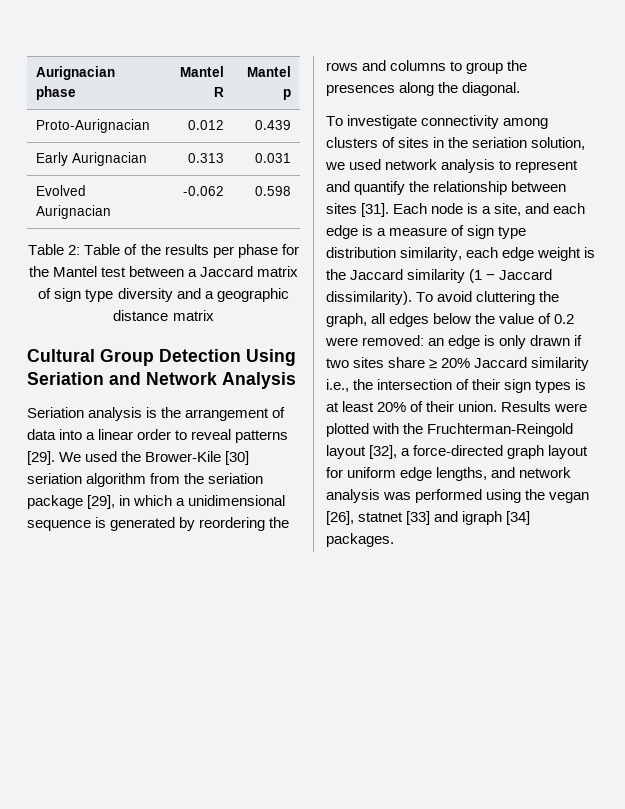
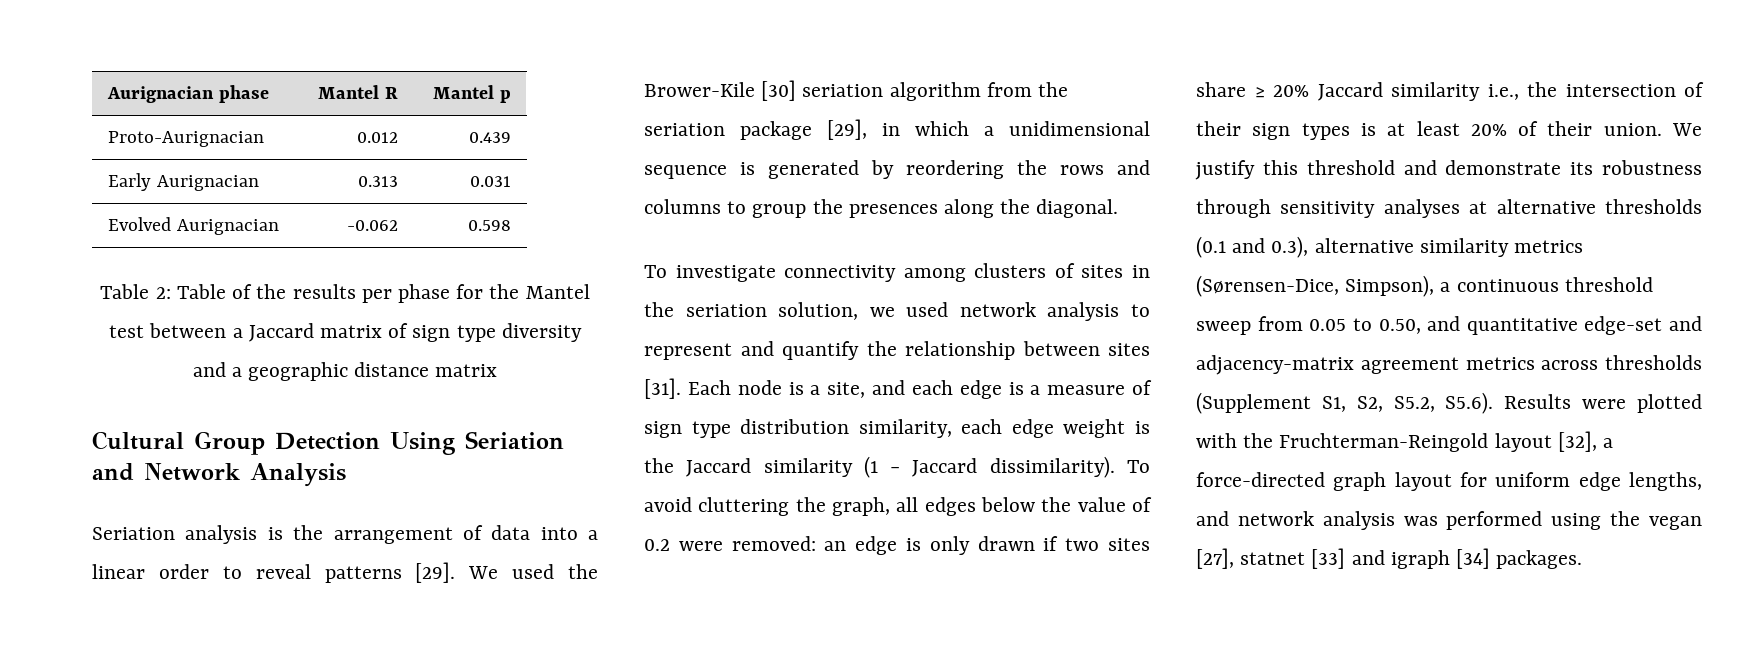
- Results were plotted with the Fruchterman-Reingold layout [32], a force-directed graph layout for uniform edge lengths, and network analysis was performed using the vegan [26], statnet [33] and igraph [34] packages.
+ We justify this threshold and demonstrate its robustness through sensitivity analyses at alternative thresholds (0.1 and 0.3), alternative similarity metrics (Sørensen-Dice, Simpson), a continuous threshold sweep from 0.05 to 0.50, and quantitative edge-set and adjacency-matrix agreement metrics across thresholds (Supplement S1, S2, S5.2, S5.6). Results were plotted with the Fruchterman-Reingold layout [32], a force-directed graph layout for uniform edge lengths, and network analysis was performed using the vegan [27], statnet [33] and igraph [34] packages.

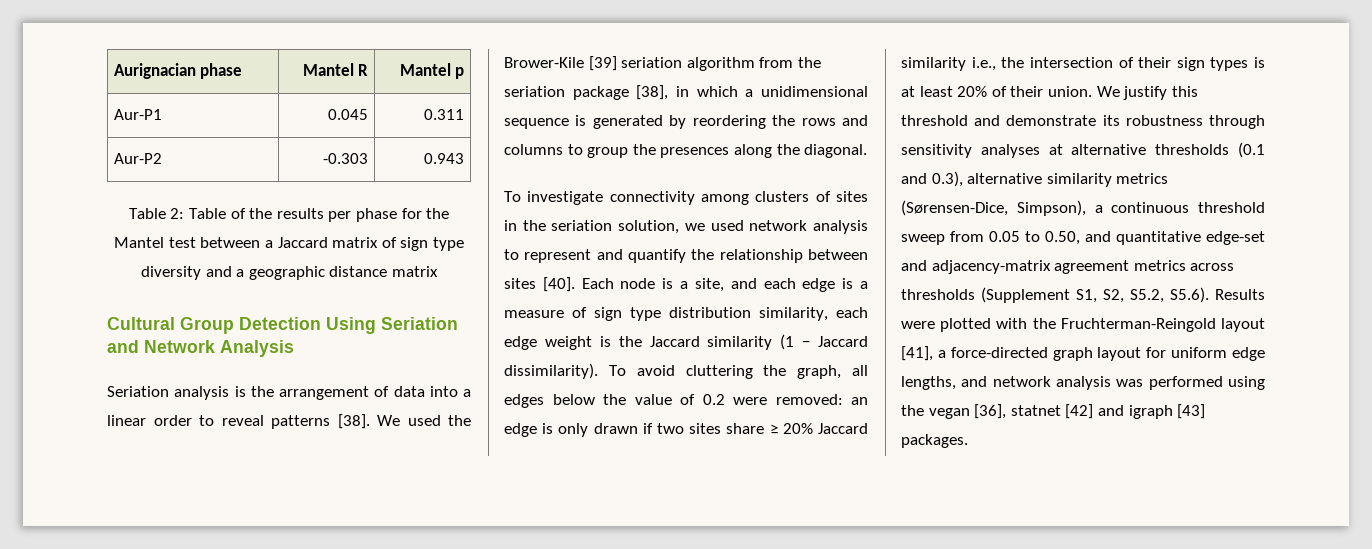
- Proto-Aurignacian | 0.012 | 0.439
- Early Aurignacian | 0.313 | 0.031
- Evolved Aurignacian | -0.062 | 0.598
+ Aur-P1 | 0.045 | 0.311
+ Aur-P2 | -0.303 | 0.943
- Seriation analysis is the arrangement of data into a linear order to reveal patterns [29].
+ Seriation analysis is the arrangement of data into a linear order to reveal patterns [38].
- We used the Brower-Kile [30] seriation algorithm from the seriation package [29], in which a unidimensional sequence is generated by reordering the rows and columns to group the presences along the diagonal.
+ We used the Brower-Kile [39] seriation algorithm from the seriation package [38], in which a unidimensional sequence is generated by reordering the rows and columns to group the presences along the diagonal.
- To investigate connectivity among clusters of sites in the seriation solution, we used network analysis to represent and quantify the relationship between sites [31].
+ To investigate connectivity among clusters of sites in the seriation solution, we used network analysis to represent and quantify the relationship between sites [40].
- We justify this threshold and demonstrate its robustness through sensitivity analyses at alternative thresholds (0.1 and 0.3), alternative similarity metrics (Sørensen-Dice, Simpson), a continuous threshold sweep from 0.05 to 0.50, and quantitative edge-set and adjacency-matrix agreement metrics across thresholds (Supplement S1, S2, S5.2, S5.6). Results were plotted with the Fruchterman-Reingold layout [32], a force-directed graph layout for uniform edge lengths, and network analysis was performed using the vegan [27], statnet [33] and igraph [34] packages.
+ We justify this threshold and demonstrate its robustness through sensitivity analyses at alternative thresholds (0.1 and 0.3), alternative similarity metrics (Sørensen-Dice, Simpson), a continuous threshold sweep from 0.05 to 0.50, and quantitative edge-set and adjacency-matrix agreement metrics across thresholds (Supplement S1, S2, S5.2, S5.6). Results were plotted with the Fruchterman-Reingold layout [41], a force-directed graph layout for uniform edge lengths, and network analysis was performed using the vegan [36], statnet [42] and igraph [43] packages.

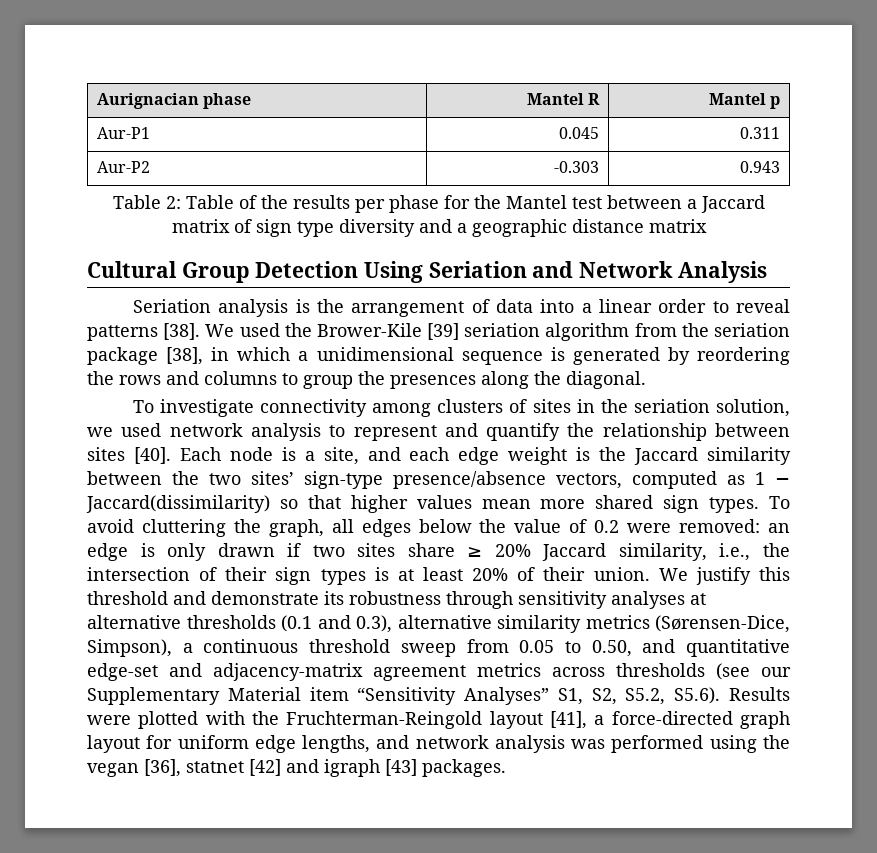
- Each node is a site, and each edge is a measure of sign type distribution similarity, each edge weight is the Jaccard similarity (1 − Jaccard dissimilarity).
+ Each node is a site, and each edge weight is the Jaccard similarity between the two sites’ sign-type presence/absence vectors, computed as 1 − Jaccard(dissimilarity) so that higher values mean more shared sign types.
- To avoid cluttering the graph, all edges below the value of 0.2 were removed: an edge is only drawn if two sites share ≥ 20% Jaccard similarity i.e., the intersection of their sign types is at least 20% of their union.
+ To avoid cluttering the graph, all edges below the value of 0.2 were removed: an edge is only drawn if two sites share ≥ 20% Jaccard similarity, i.e., the intersection of their sign types is at least 20% of their union.
- We justify this threshold and demonstrate its robustness through sensitivity analyses at alternative thresholds (0.1 and 0.3), alternative similarity metrics (Sørensen-Dice, Simpson), a continuous threshold sweep from 0.05 to 0.50, and quantitative edge-set and adjacency-matrix agreement metrics across thresholds (Supplement S1, S2, S5.2, S5.6). Results were plotted with the Fruchterman-Reingold layout [41], a force-directed graph layout for uniform edge lengths, and network analysis was performed using the vegan [36], statnet [42] and igraph [43] packages.
+ We justify this threshold and demonstrate its robustness through sensitivity analyses at alternative thresholds (0.1 and 0.3), alternative similarity metrics (Sørensen-Dice, Simpson), a continuous threshold sweep from 0.05 to 0.50, and quantitative edge-set and adjacency-matrix agreement metrics across thresholds (see our Supplementary Material item “Sensitivity Analyses” S1, S2, S5.2, S5.6). Results were plotted with the Fruchterman-Reingold layout [41], a force-directed graph layout for uniform edge lengths, and network analysis was performed using the vegan [36], statnet [42] and igraph [43] packages.

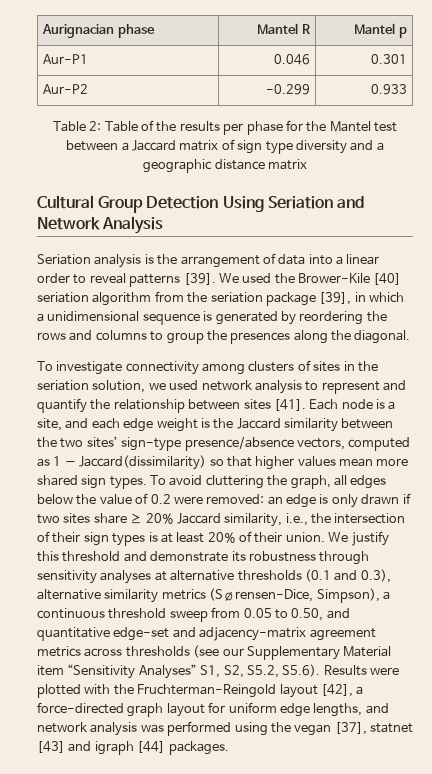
- Aur-P1 | 0.045 | 0.311
+ Aur-P1 | 0.046 | 0.301
- Aur-P2 | -0.303 | 0.943
+ Aur-P2 | -0.299 | 0.933
- Seriation analysis is the arrangement of data into a linear order to reveal patterns [38].
+ Seriation analysis is the arrangement of data into a linear order to reveal patterns [39].
- We used the Brower-Kile [39] seriation algorithm from the seriation package [38], in which a unidimensional sequence is generated by reordering the rows and columns to group the presences along the diagonal.
+ We used the Brower-Kile [40] seriation algorithm from the seriation package [39], in which a unidimensional sequence is generated by reordering the rows and columns to group the presences along the diagonal.
- To investigate connectivity among clusters of sites in the seriation solution, we used network analysis to represent and quantify the relationship between sites [40].
+ To investigate connectivity among clusters of sites in the seriation solution, we used network analysis to represent and quantify the relationship between sites [41].
- We justify this threshold and demonstrate its robustness through sensitivity analyses at alternative thresholds (0.1 and 0.3), alternative similarity metrics (Sørensen-Dice, Simpson), a continuous threshold sweep from 0.05 to 0.50, and quantitative edge-set and adjacency-matrix agreement metrics across thresholds (see our Supplementary Material item “Sensitivity Analyses” S1, S2, S5.2, S5.6). Results were plotted with the Fruchterman-Reingold layout [41], a force-directed graph layout for uniform edge lengths, and network analysis was performed using the vegan [36], statnet [42] and igraph [43] packages.
+ We justify this threshold and demonstrate its robustness through sensitivity analyses at alternative thresholds (0.1 and 0.3), alternative similarity metrics (Sørensen-Dice, Simpson), a continuous threshold sweep from 0.05 to 0.50, and quantitative edge-set and adjacency-matrix agreement metrics across thresholds (see our Supplementary Material item “Sensitivity Analyses” S1, S2, S5.2, S5.6). Results were plotted with the Fruchterman-Reingold layout [42], a force-directed graph layout for uniform edge lengths, and network analysis was performed using the vegan [37], statnet [43] and igraph [44] packages.

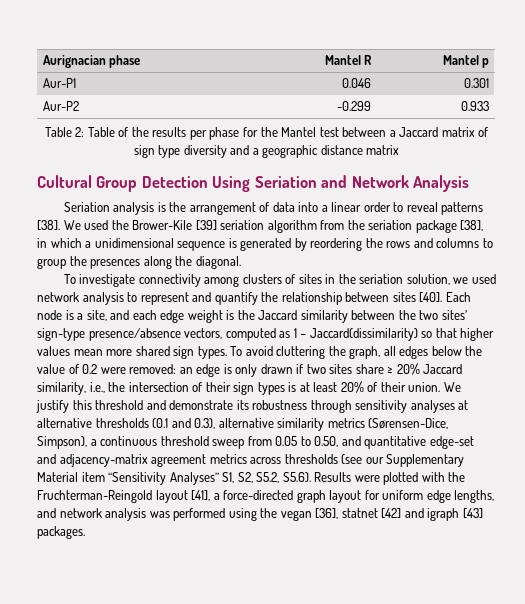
- Seriation analysis is the arrangement of data into a linear order to reveal patterns [39].
+ Seriation analysis is the arrangement of data into a linear order to reveal patterns [38].
- We used the Brower-Kile [40] seriation algorithm from the seriation package [39], in which a unidimensional sequence is generated by reordering the rows and columns to group the presences along the diagonal.
+ We used the Brower-Kile [39] seriation algorithm from the seriation package [38], in which a unidimensional sequence is generated by reordering the rows and columns to group the presences along the diagonal.
- To investigate connectivity among clusters of sites in the seriation solution, we used network analysis to represent and quantify the relationship between sites [41].
+ To investigate connectivity among clusters of sites in the seriation solution, we used network analysis to represent and quantify the relationship between sites [40].
- We justify this threshold and demonstrate its robustness through sensitivity analyses at alternative thresholds (0.1 and 0.3), alternative similarity metrics (Sørensen-Dice, Simpson), a continuous threshold sweep from 0.05 to 0.50, and quantitative edge-set and adjacency-matrix agreement metrics across thresholds (see our Supplementary Material item “Sensitivity Analyses” S1, S2, S5.2, S5.6). Results were plotted with the Fruchterman-Reingold layout [42], a force-directed graph layout for uniform edge lengths, and network analysis was performed using the vegan [37], statnet [43] and igraph [44] packages.
+ We justify this threshold and demonstrate its robustness through sensitivity analyses at alternative thresholds (0.1 and 0.3), alternative similarity metrics (Sørensen-Dice, Simpson), a continuous threshold sweep from 0.05 to 0.50, and quantitative edge-set and adjacency-matrix agreement metrics across thresholds (see our Supplementary Material item “Sensitivity Analyses” S1, S2, S5.2, S5.6). Results were plotted with the Fruchterman-Reingold layout [41], a force-directed graph layout for uniform edge lengths, and network analysis was performed using the vegan [36], statnet [42] and igraph [43] packages.

